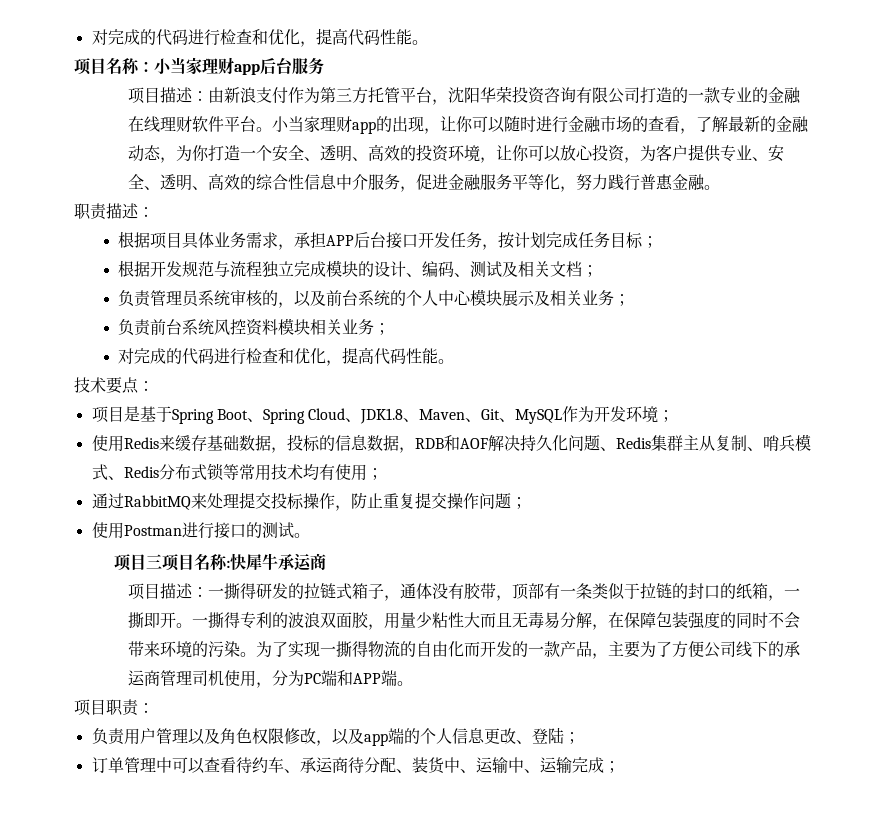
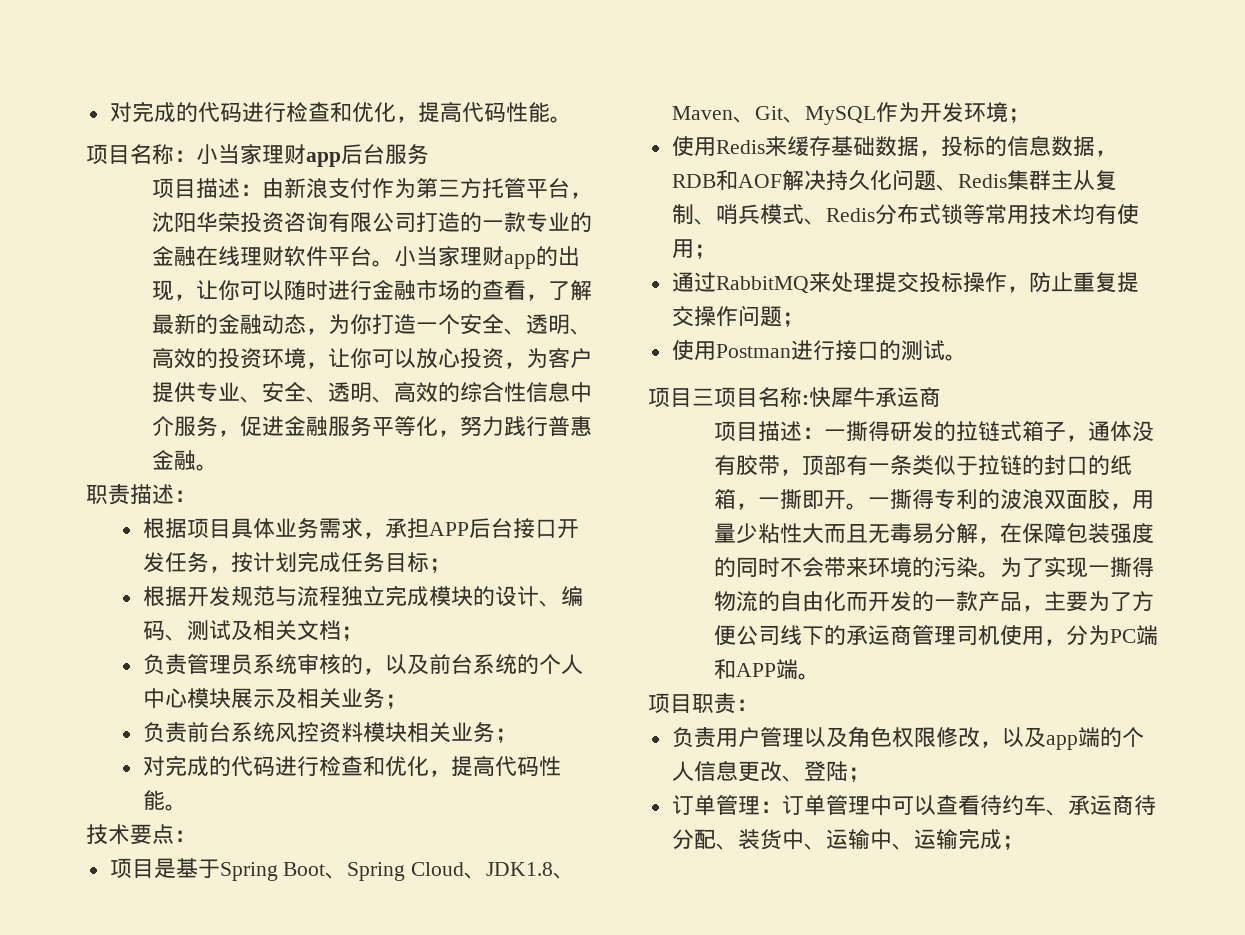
- 订单管理中可以查看待约车、承运商待分配、装货中、运输中、运输完成；
+ 订单管理：订单管理中可以查看待约车、承运商待分配、装货中、运输中、运输完成；

